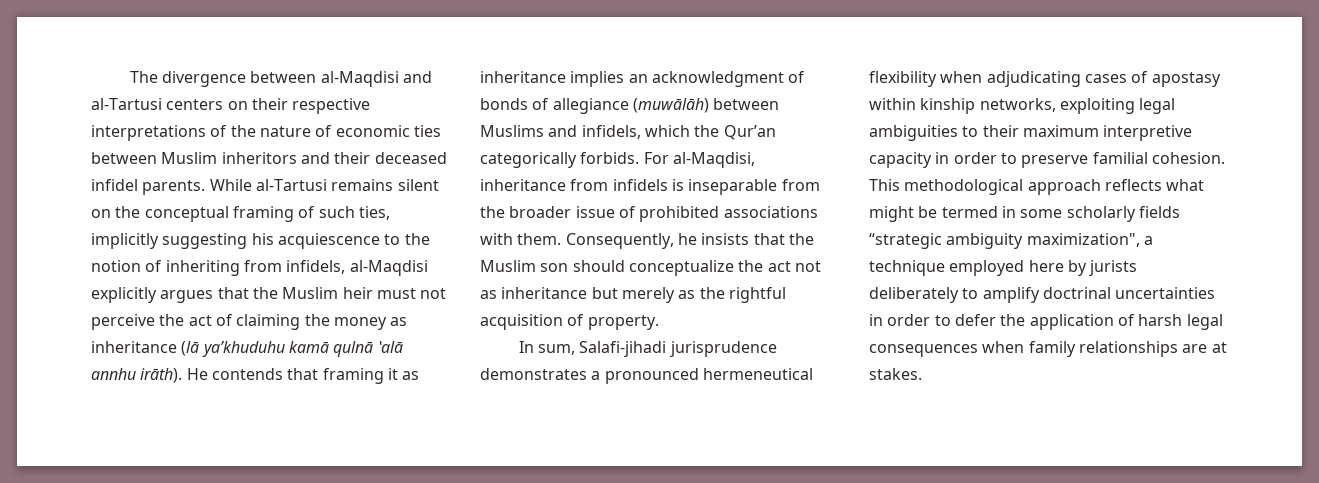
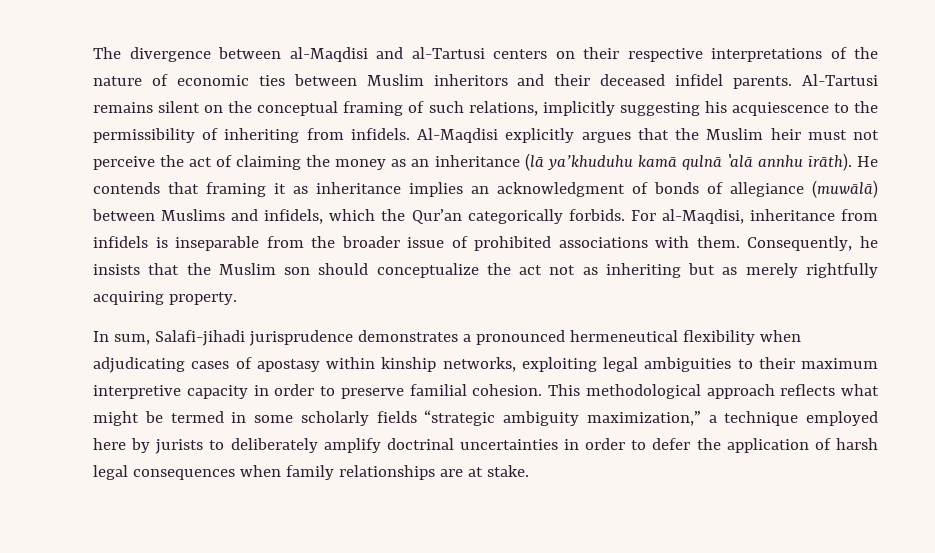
- While al-Tartusi remains silent on the conceptual framing of such ties, implicitly suggesting his acquiescence to the notion of inheriting from infidels, al-Maqdisi explicitly argues that the Muslim heir must not perceive the act of claiming the money as inheritance (lā ya’khuduhu kamā qulnā ‛alā annhu irāth).
+ Al-Tartusi remains silent on the conceptual framing of such relations, implicitly suggesting his acquiescence to the permissibility of inheriting from infidels. Al-Maqdisi explicitly argues that the Muslim heir must not perceive the act of claiming the money as an inheritance (lā ya’khuduhu kamā qulnā ‛alā annhu īrāth).
- He contends that framing it as inheritance implies an acknowledgment of bonds of allegiance (muwālāh) between Muslims and infidels, which the Qur’an categorically forbids.
+ He contends that framing it as inheritance implies an acknowledgment of bonds of allegiance (muwālā) between Muslims and infidels, which the Qur’an categorically forbids.
- Consequently, he insists that the Muslim son should conceptualize the act not as inheritance but merely as the rightful acquisition of property.
+ Consequently, he insists that the Muslim son should conceptualize the act not as inheriting but as merely rightfully acquiring property.
- This methodological approach reflects what might be termed in some scholarly fields “strategic ambiguity maximization", a technique employed here by jurists deliberately to amplify doctrinal uncertainties in order to defer the application of harsh legal consequences when family relationships are at stakes.
+ This methodological approach reflects what might be termed in some scholarly fields “strategic ambiguity maximization,” a technique employed here by jurists to deliberately amplify doctrinal uncertainties in order to defer the application of harsh legal consequences when family relationships are at stake.

